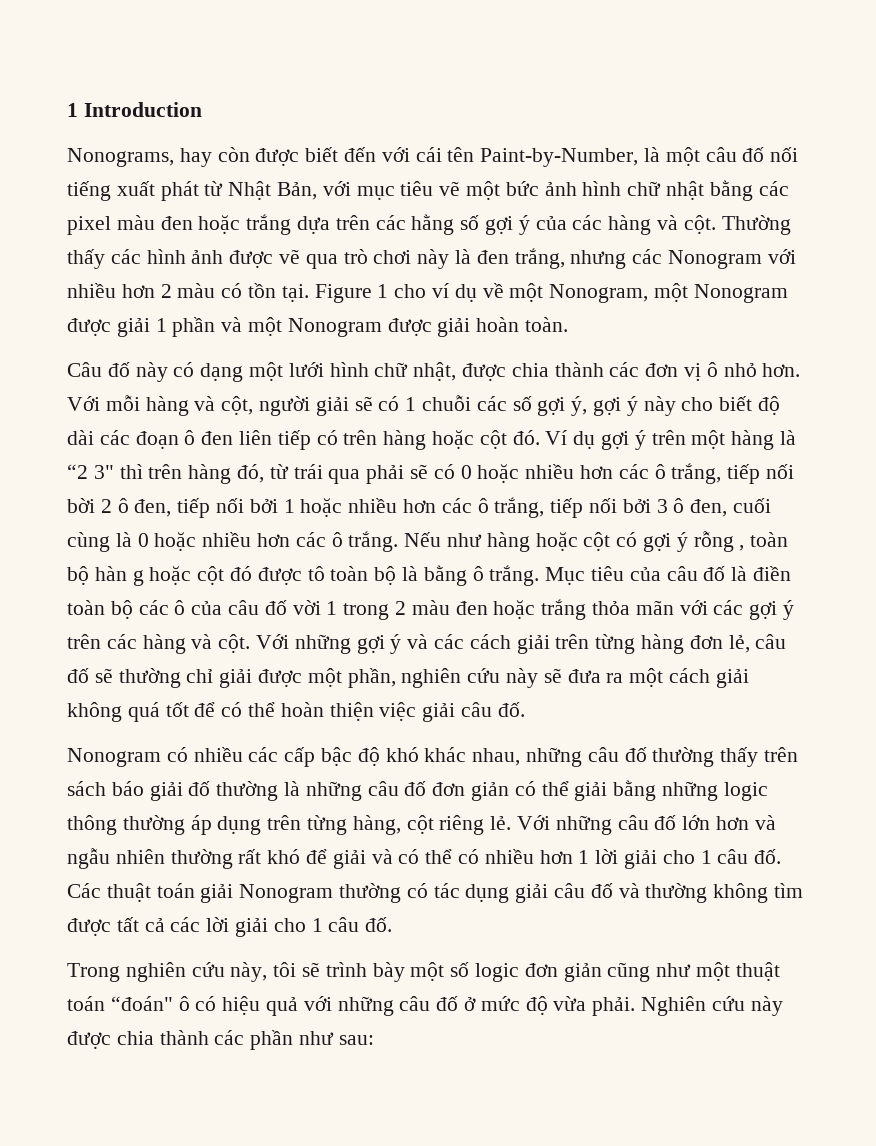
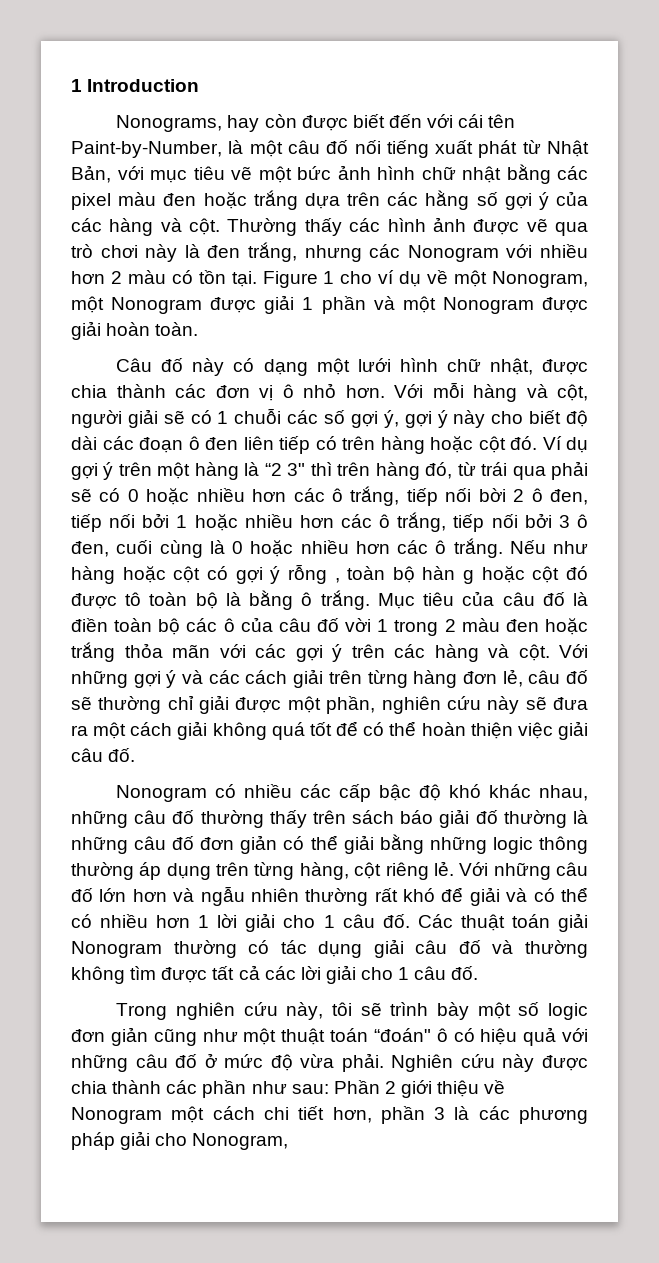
- Nghiên cứu này được chia thành các phần như sau:
+ Nghiên cứu này được chia thành các phần như sau: Phần 2 giới thiệu về Nonogram một cách chi tiết hơn, phần 3 là các phương pháp giải cho Nonogram,

